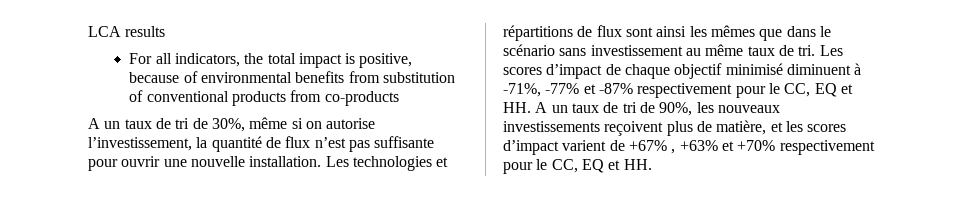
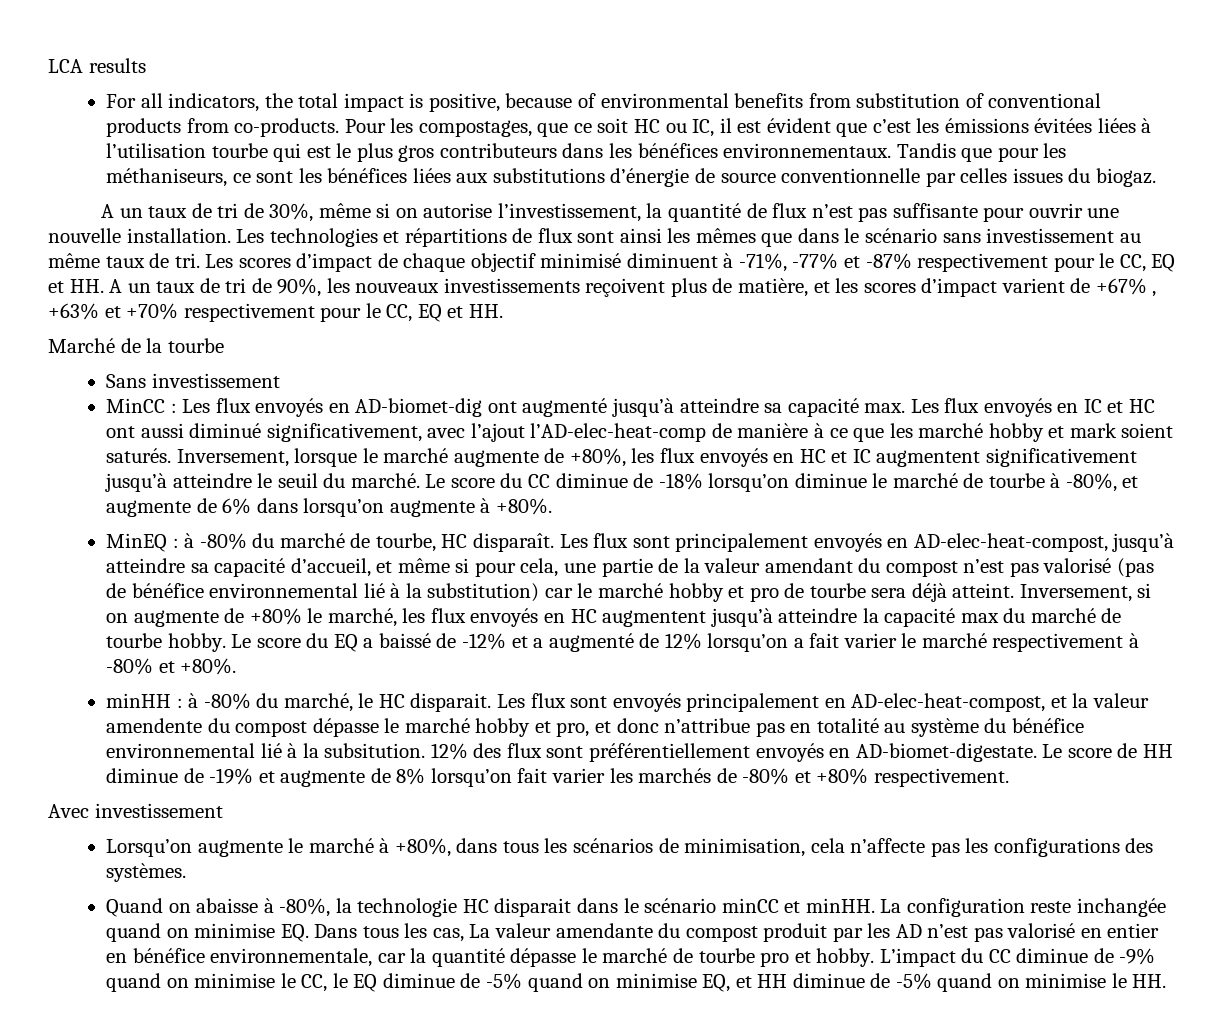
- For all indicators, the total impact is positive, because of environmental benefits from substitution of conventional products from co-products
+ For all indicators, the total impact is positive, because of environmental benefits from substitution of conventional products from co-products. Pour les compostages, que ce soit HC ou IC, il est évident que c’est les émissions évitées liées à l’utilisation tourbe qui est le plus gros contributeurs dans les bénéfices environnementaux. Tandis que pour les méthaniseurs, ce sont les bénéfices liées aux substitutions d’énergie de source conventionnelle par celles issues du biogaz.
+ Marché de la tourbe
+ Sans investissement
+ MinCC : Les flux envoyés en AD-biomet-dig ont augmenté jusqu’à atteindre sa capacité max. Les flux envoyés en IC et HC ont aussi diminué significativement, avec l’ajout l’AD-elec-heat-comp de manière à ce que les marché hobby et mark soient saturés. Inversement, lorsque le marché augmente de +80%, les flux envoyés en HC et IC augmentent significativement jusqu’à atteindre le seuil du marché. Le score du CC diminue de -18% lorsqu’on diminue le marché de tourbe à -80%, et augmente de 6% dans lorsqu’on augmente à +80%.
+ MinEQ : à -80% du marché de tourbe, HC disparaît. Les flux sont principalement envoyés en AD-elec-heat-compost, jusqu’à atteindre sa capacité d’accueil, et même si pour cela, une partie de la valeur amendant du compost n’est pas valorisé (pas de bénéfice environnemental lié à la substitution) car le marché hobby et pro de tourbe sera déjà atteint. Inversement, si on augmente de +80% le marché, les flux envoyés en HC augmentent jusqu’à atteindre la capacité max du marché de tourbe hobby. Le score du EQ a baissé de -12% et a augmenté de 12% lorsqu’on a fait varier le marché respectivement à -80% et +80%.
+ minHH : à -80% du marché, le HC disparait. Les flux sont envoyés principalement en AD-elec-heat-compost, et la valeur amendente du compost dépasse le marché hobby et pro, et donc n’attribue pas en totalité au système du bénéfice environnemental lié à la subsitution. 12% des flux sont préférentiellement envoyés en AD-biomet-digestate. Le score de HH diminue de -19% et augmente de 8% lorsqu’on fait varier les marchés de -80% et +80% respectivement.
+ Avec investissement
+ Lorsqu’on augmente le marché à +80%, dans tous les scénarios de minimisation, cela n’affecte pas les configurations des systèmes.
+ Quand on abaisse à -80%, la technologie HC disparait dans le scénario minCC et minHH. La configuration reste inchangée quand on minimise EQ. Dans tous les cas, La valeur amendante du compost produit par les AD n’est pas valorisé en entier en bénéfice environnementale, car la quantité dépasse le marché de tourbe pro et hobby. L’impact du CC diminue de -9% quand on minimise le CC, le EQ diminue de -5% quand on minimise EQ, et HH diminue de -5% quand on minimise le HH.

